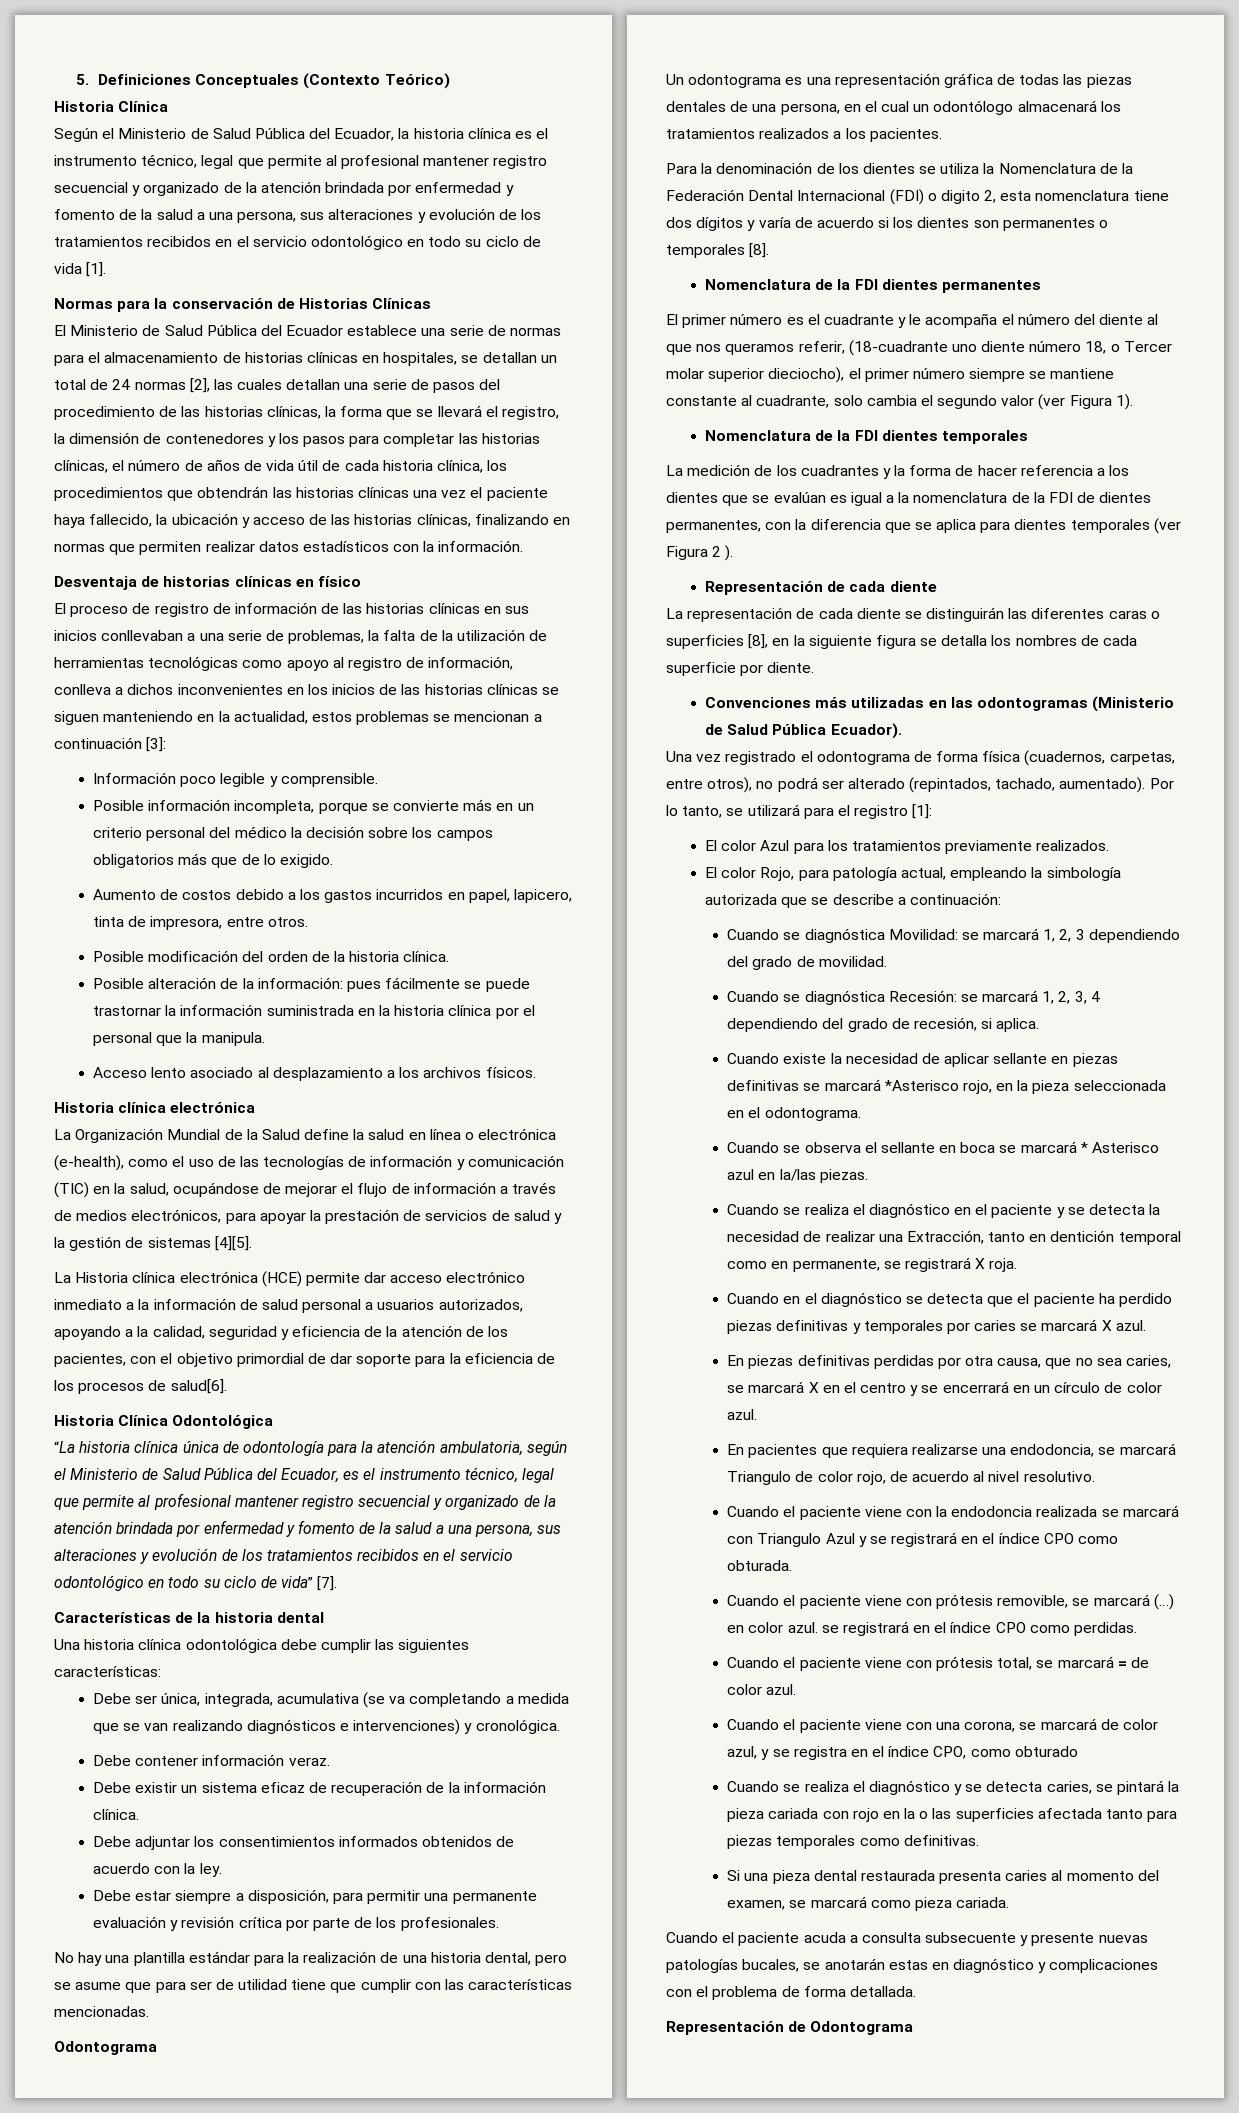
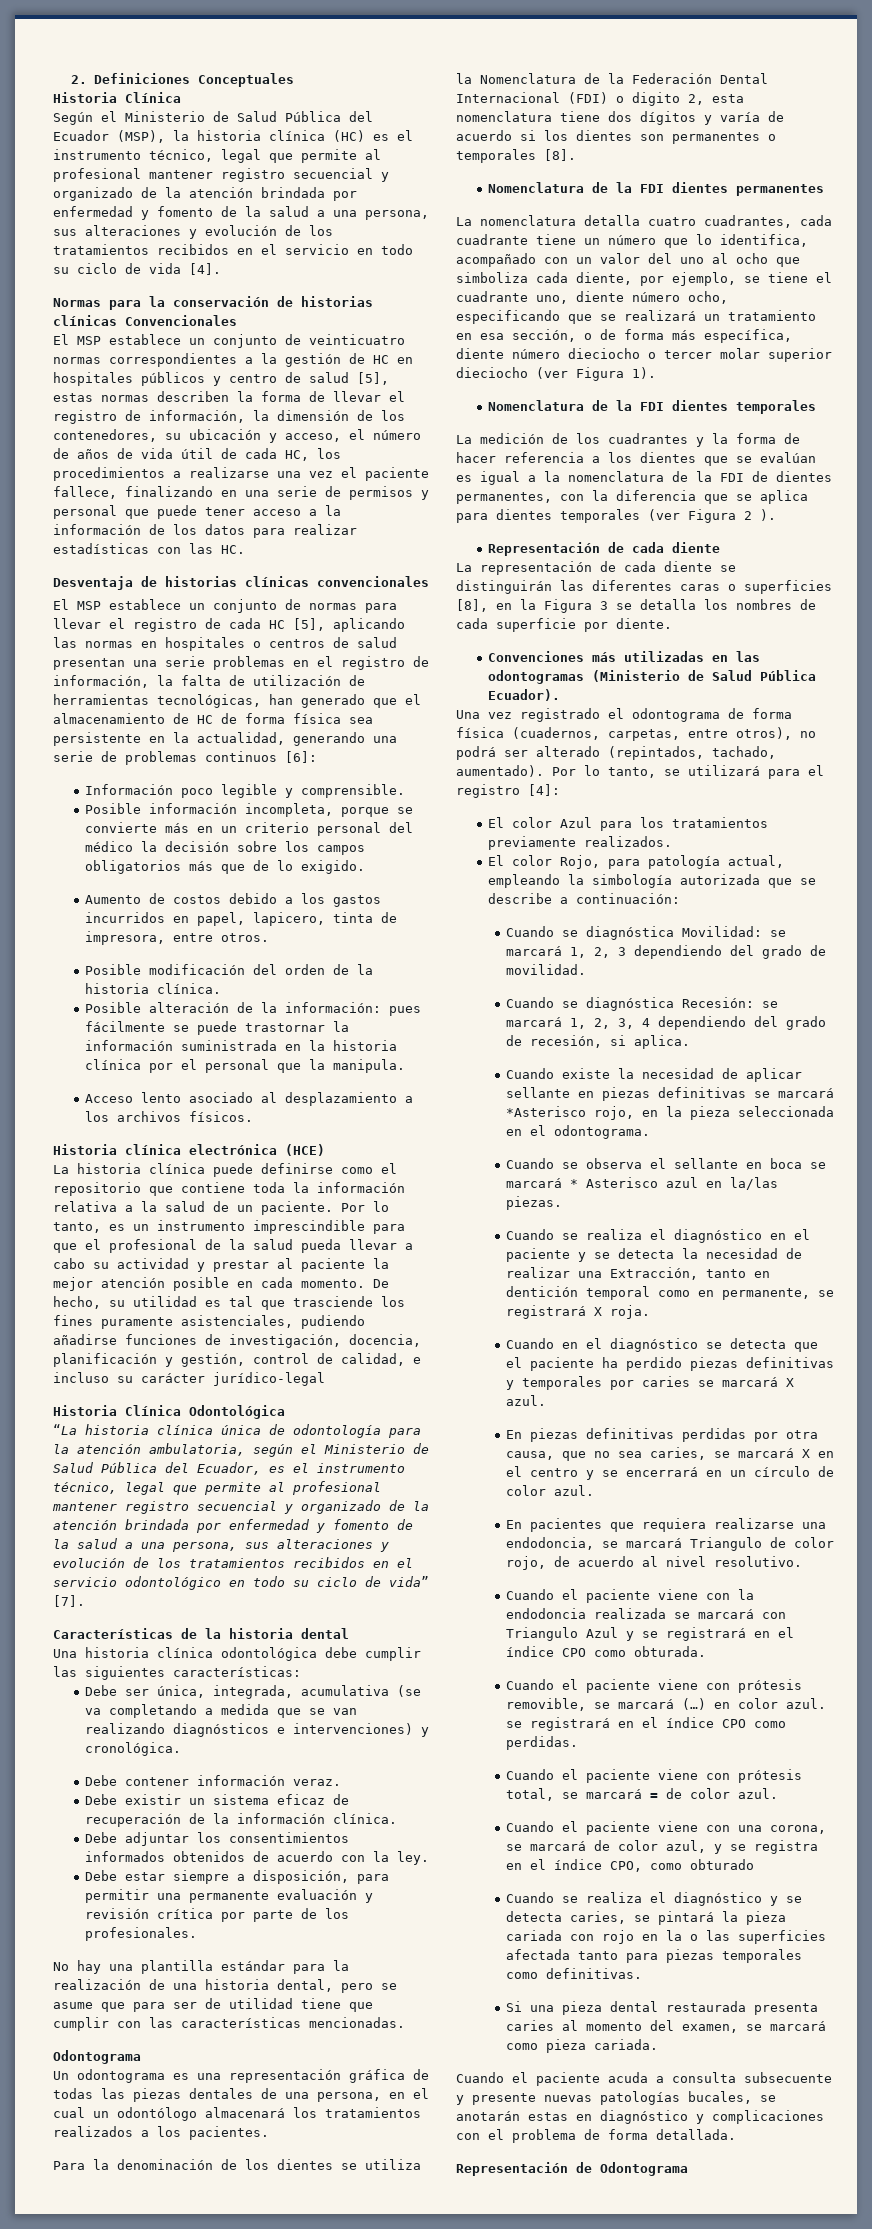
- 5. Definiciones Conceptuales (Contexto Teórico)
+ 2. Definiciones Conceptuales
- Según el Ministerio de Salud Pública del Ecuador, la historia clínica es el instrumento técnico, legal que permite al profesional mantener registro secuencial y organizado de la atención brindada por enfermedad y fomento de la salud a una persona, sus alteraciones y evolución de los tratamientos recibidos en el servicio odontológico en todo su ciclo de vida [1].
+ Según el Ministerio de Salud Pública del Ecuador (MSP), la historia clínica (HC) es el instrumento técnico, legal que permite al profesional mantener registro secuencial y organizado de la atención brindada por enfermedad y fomento de la salud a una persona, sus alteraciones y evolución de los tratamientos recibidos en el servicio en todo su ciclo de vida [4].
- Normas para la conservación de Historias Clínicas
- El Ministerio de Salud Pública del Ecuador establece una serie de normas para el almacenamiento de historias clínicas en hospitales, se detallan un total de 24 normas [2], las cuales detallan una serie de pasos del procedimiento de las historias clínicas, la forma que se llevará el registro, la dimensión de contenedores y los pasos para completar las historias clínicas, el número de años de vida útil de cada historia clínica, los procedimientos que obtendrán las historias clínicas una vez el paciente haya fallecido, la ubicación y acceso de las historias clínicas, finalizando en normas que permiten realizar datos estadísticos con la información.
+ Normas para la conservación de historias clínicas Convencionales
+ El MSP establece un conjunto de veinticuatro normas correspondientes a la gestión de HC en hospitales públicos y centro de salud [5], estas normas describen la forma de llevar el registro de información, la dimensión de los contenedores, su ubicación y acceso, el número de años de vida útil de cada HC, los procedimientos a realizarse una vez el paciente fallece, finalizando en una serie de permisos y personal que puede tener acceso a la información de los datos para realizar estadísticas con las HC.
- Desventaja de historias clínicas en físico
- El proceso de registro de información de las historias clínicas en sus inicios conllevaban a una serie de problemas, la falta de la utilización de herramientas tecnológicas como apoyo al registro de información, conlleva a dichos inconvenientes en los inicios de las historias clínicas se siguen manteniendo en la actualidad, estos problemas se mencionan a continuación [3]:
+ Desventaja de historias clínicas convencionales
+ El MSP establece un conjunto de normas para llevar el registro de cada HC [5], aplicando las normas en hospitales o centros de salud presentan una serie problemas en el registro de información, la falta de utilización de herramientas tecnológicas, han generado que el almacenamiento de HC de forma física sea persistente en la actualidad, generando una serie de problemas continuos [6]:
  Acceso lento asociado al desplazamiento a los archivos físicos.
- Historia clínica electrónica
- La Organización Mundial de la Salud define la salud en línea o electrónica (e-health), como el uso de las tecnologías de información y comunicación (TIC) en la salud, ocupándose de mejorar el flujo de información a través de medios electrónicos, para apoyar la prestación de servicios de salud y la gestión de sistemas [4][5].
- La Historia clínica electrónica (HCE) permite dar acceso electrónico inmediato a la información de salud personal a usuarios autorizados, apoyando a la calidad, seguridad y eficiencia de la atención de los pacientes, con el objetivo primordial de dar soporte para la eficiencia de los procesos de salud[6].
+ Historia clínica electrónica (HCE)
+ La historia clínica puede definirse como el repositorio que contiene toda la información relativa a la salud de un paciente. Por lo tanto, es un instrumento imprescindible para que el profesional de la salud pueda llevar a cabo su actividad y prestar al paciente la mejor atención posible en cada momento. De hecho, su utilidad es tal que trasciende los fines puramente asistenciales, pudiendo añadirse funciones de investigación, docencia, planificación y gestión, control de calidad, e incluso su carácter jurídico-legal
- El primer número es el cuadrante y le acompaña el número del diente al que nos queramos referir, (18-cuadrante uno diente número 18, o Tercer molar superior dieciocho), el primer número siempre se mantiene constante al cuadrante, solo cambia el segundo valor (ver Figura 1).
+ La nomenclatura detalla cuatro cuadrantes, cada cuadrante tiene un número que lo identifica, acompañado con un valor del uno al ocho que simboliza cada diente, por ejemplo, se tiene el cuadrante uno, diente número ocho, especificando que se realizará un tratamiento en esa sección, o de forma más específica, diente número dieciocho o tercer molar superior dieciocho (ver Figura 1).
- La representación de cada diente se distinguirán las diferentes caras o superficies [8], en la siguiente figura se detalla los nombres de cada superficie por diente.
+ La representación de cada diente se distinguirán las diferentes caras o superficies [8], en la Figura 3 se detalla los nombres de cada superficie por diente.
- Por lo tanto, se utilizará para el registro [1]:
+ Por lo tanto, se utilizará para el registro [4]:

